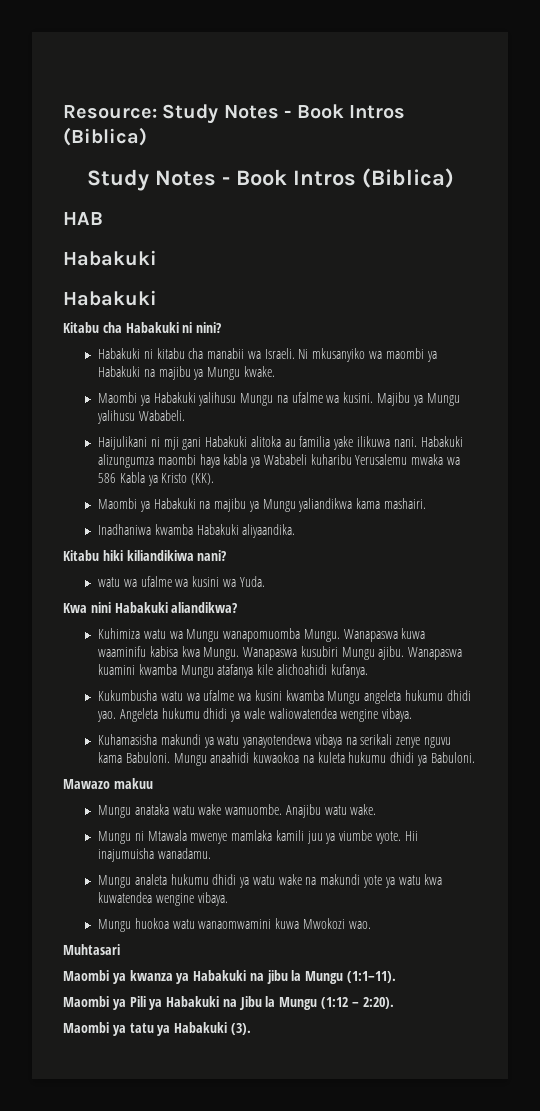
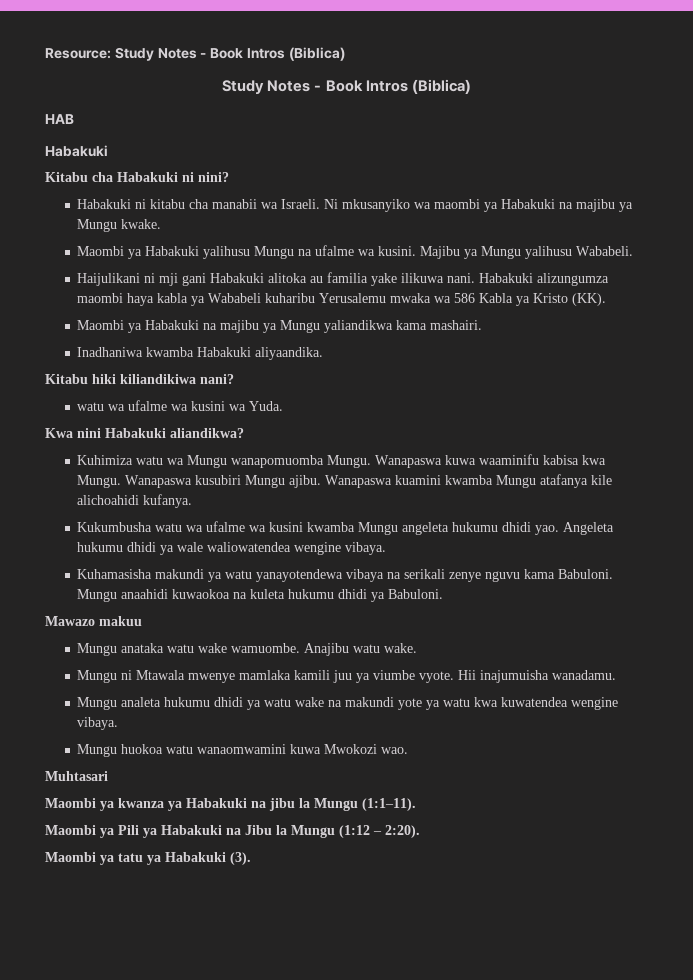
  HAB
- Habakuki

